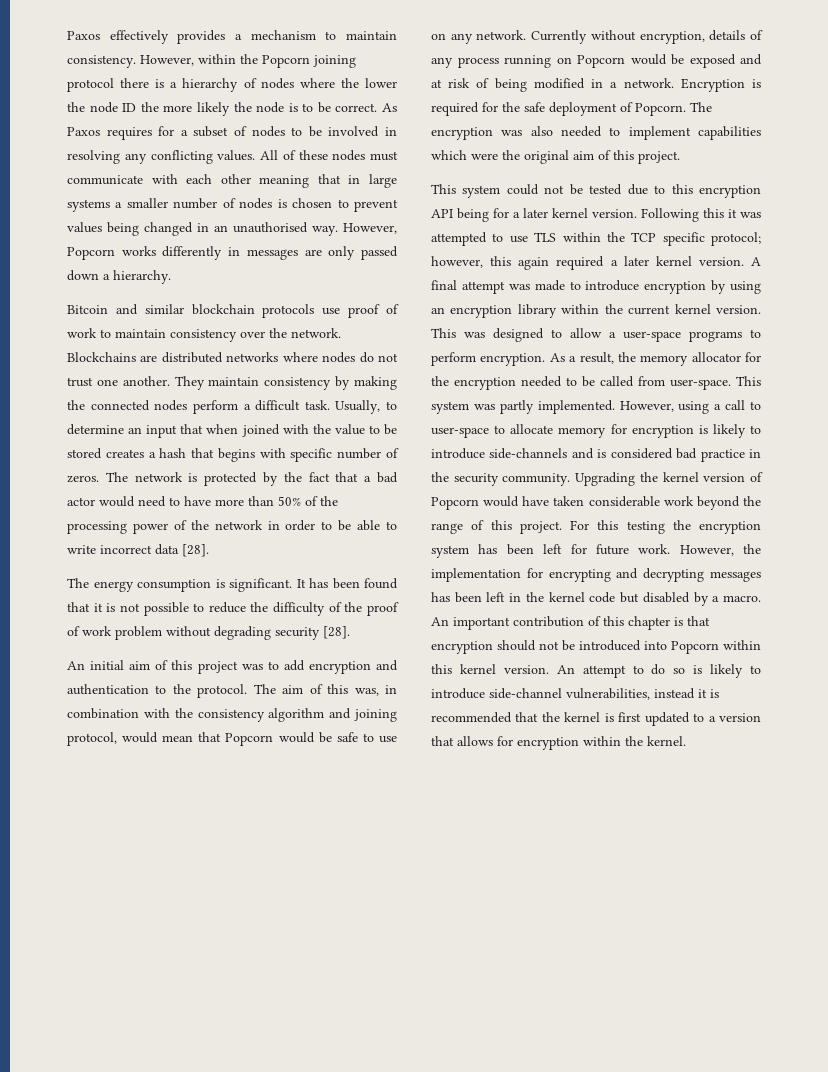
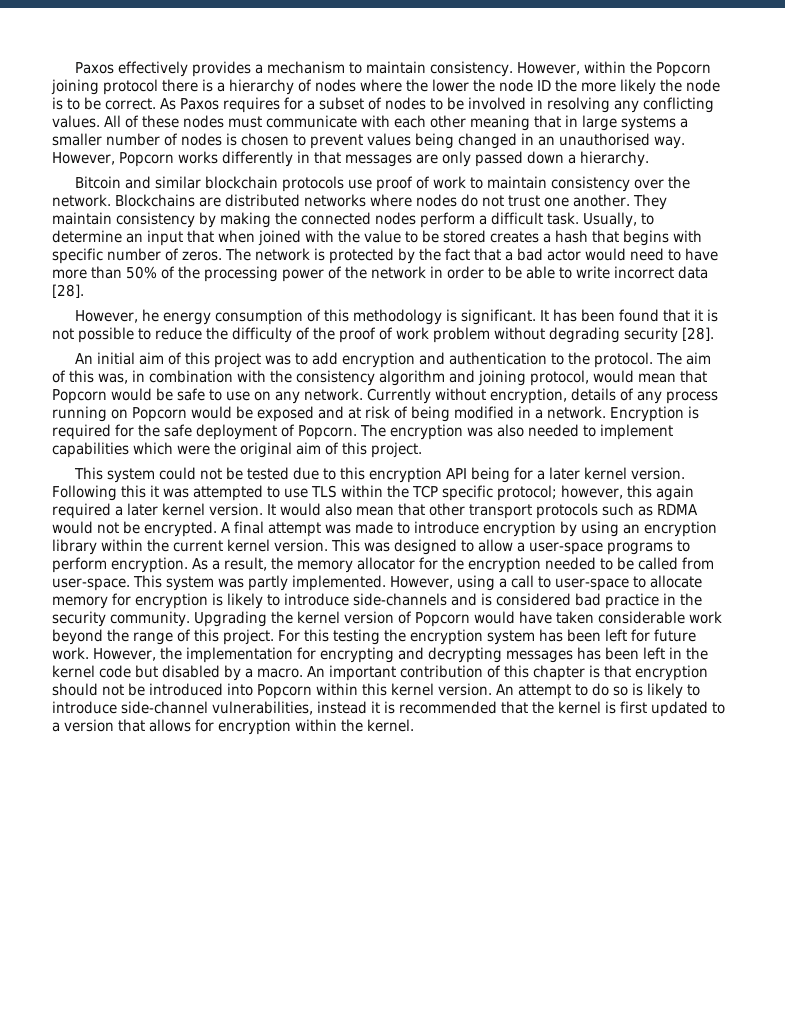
- However, Popcorn works differently in messages are only passed down a hierarchy.
+ However, Popcorn works differently in that messages are only passed down a hierarchy.
- The energy consumption is significant.
+ However, he energy consumption of this methodology is significant.
+ It would also mean that other transport protocols such as RDMA would not be encrypted.

